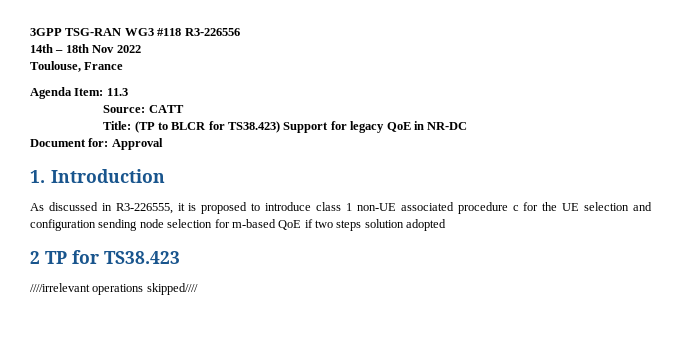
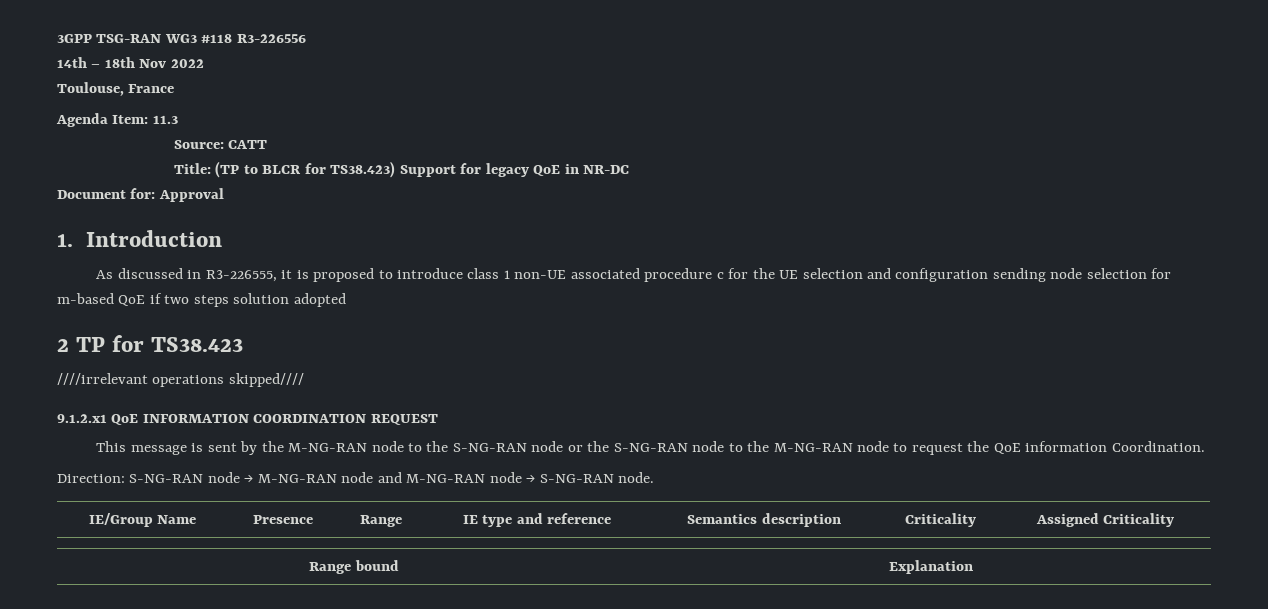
+ 9.1.2.x1 QoE INFORMATION COORDINATION REQUEST
+ This message is sent by the M-NG-RAN node to the S-NG-RAN node or the S-NG-RAN node to the M-NG-RAN node to request the QoE information Coordination.
+ Direction: S-NG-RAN node → M-NG-RAN node and M-NG-RAN node → S-NG-RAN node.
+ IE/Group Name | Presence | Range | IE type and reference | Semantics description | Criticality | Assigned Criticality
+ Range bound | Explanation

